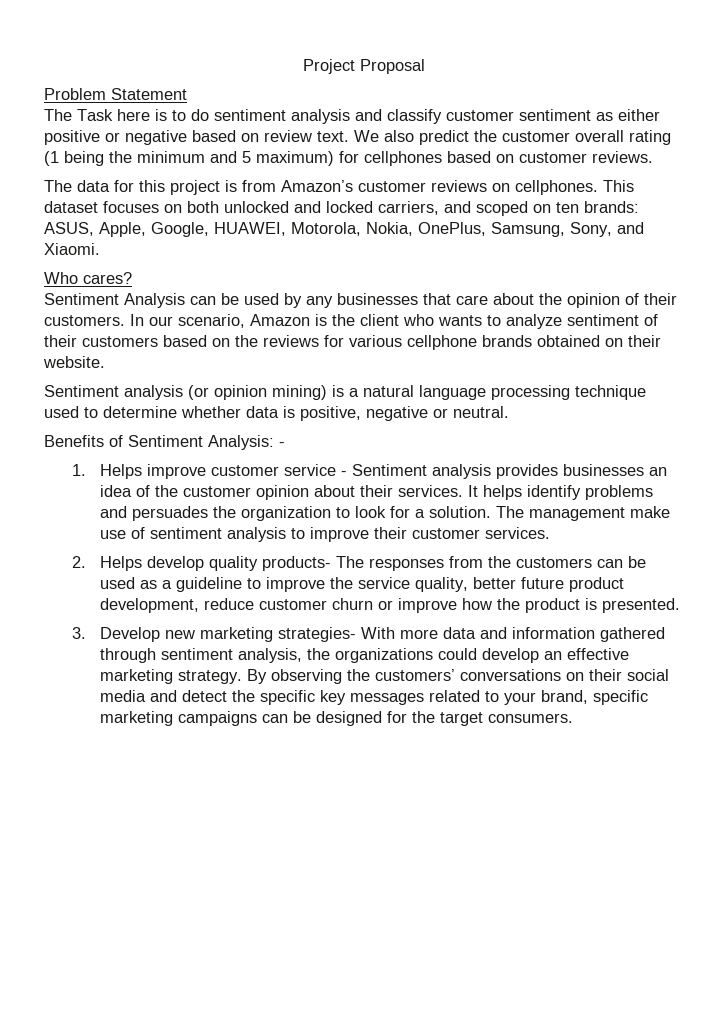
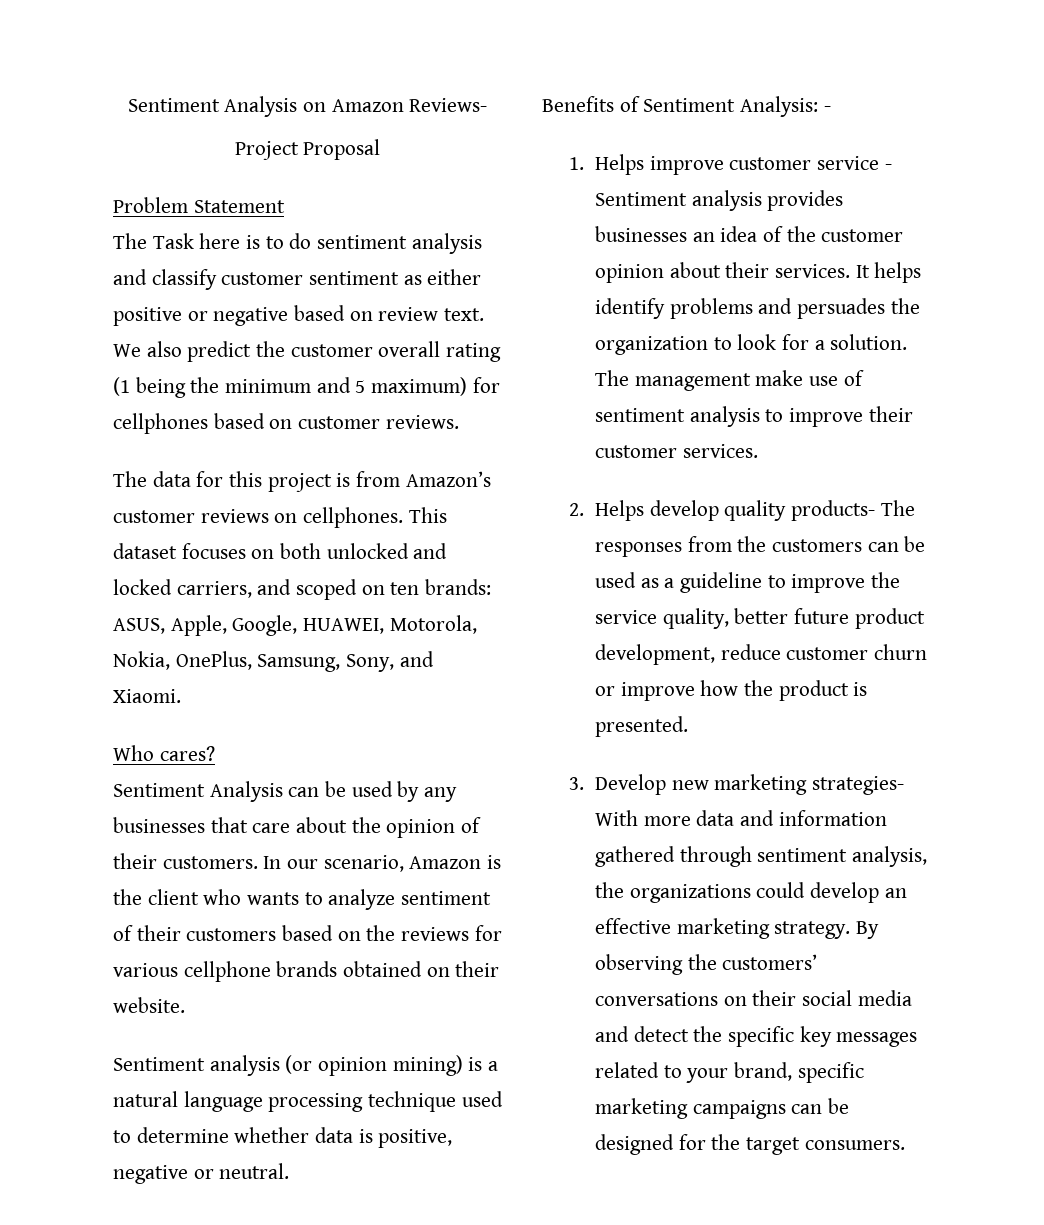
+ Sentiment Analysis on Amazon Reviews-

